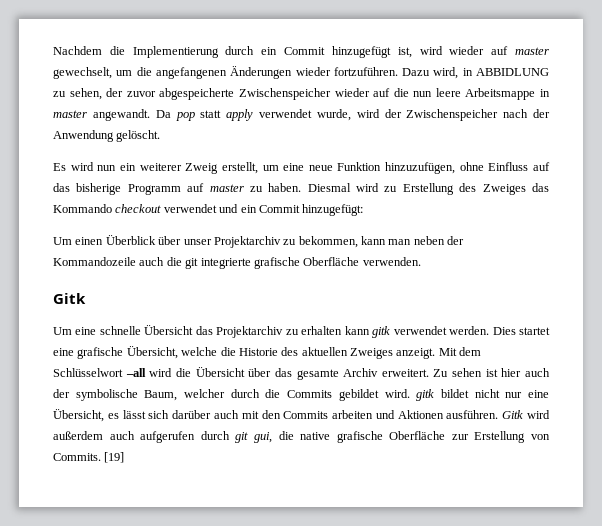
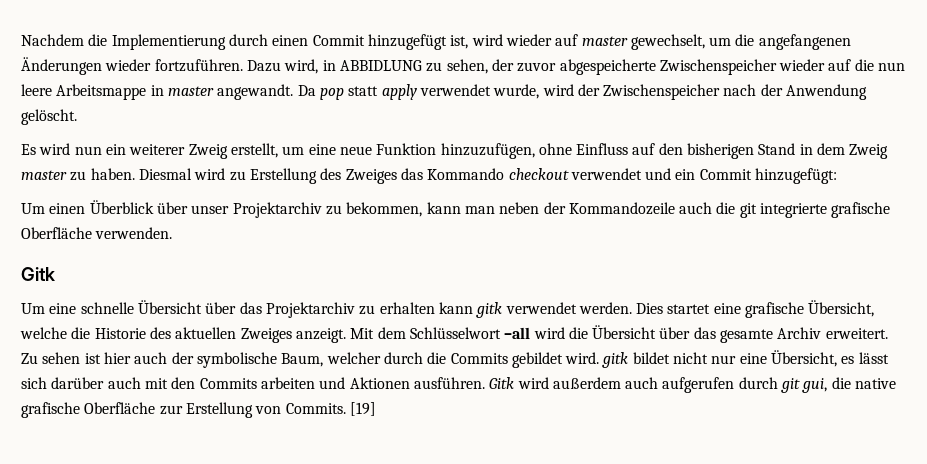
- Nachdem die Implementierung durch ein Commit hinzugefügt ist, wird wieder auf master gewechselt, um die angefangenen Änderungen wieder fortzuführen.
+ Nachdem die Implementierung durch einen Commit hinzugefügt ist, wird wieder auf master gewechselt, um die angefangenen Änderungen wieder fortzuführen.
- Es wird nun ein weiterer Zweig erstellt, um eine neue Funktion hinzuzufügen, ohne Einfluss auf das bisherige Programm auf master zu haben.
+ Es wird nun ein weiterer Zweig erstellt, um eine neue Funktion hinzuzufügen, ohne Einfluss auf den bisherigen Stand in dem Zweig master zu haben.
- Um eine schnelle Übersicht das Projektarchiv zu erhalten kann gitk verwendet werden.
+ Um eine schnelle Übersicht über das Projektarchiv zu erhalten kann gitk verwendet werden.

